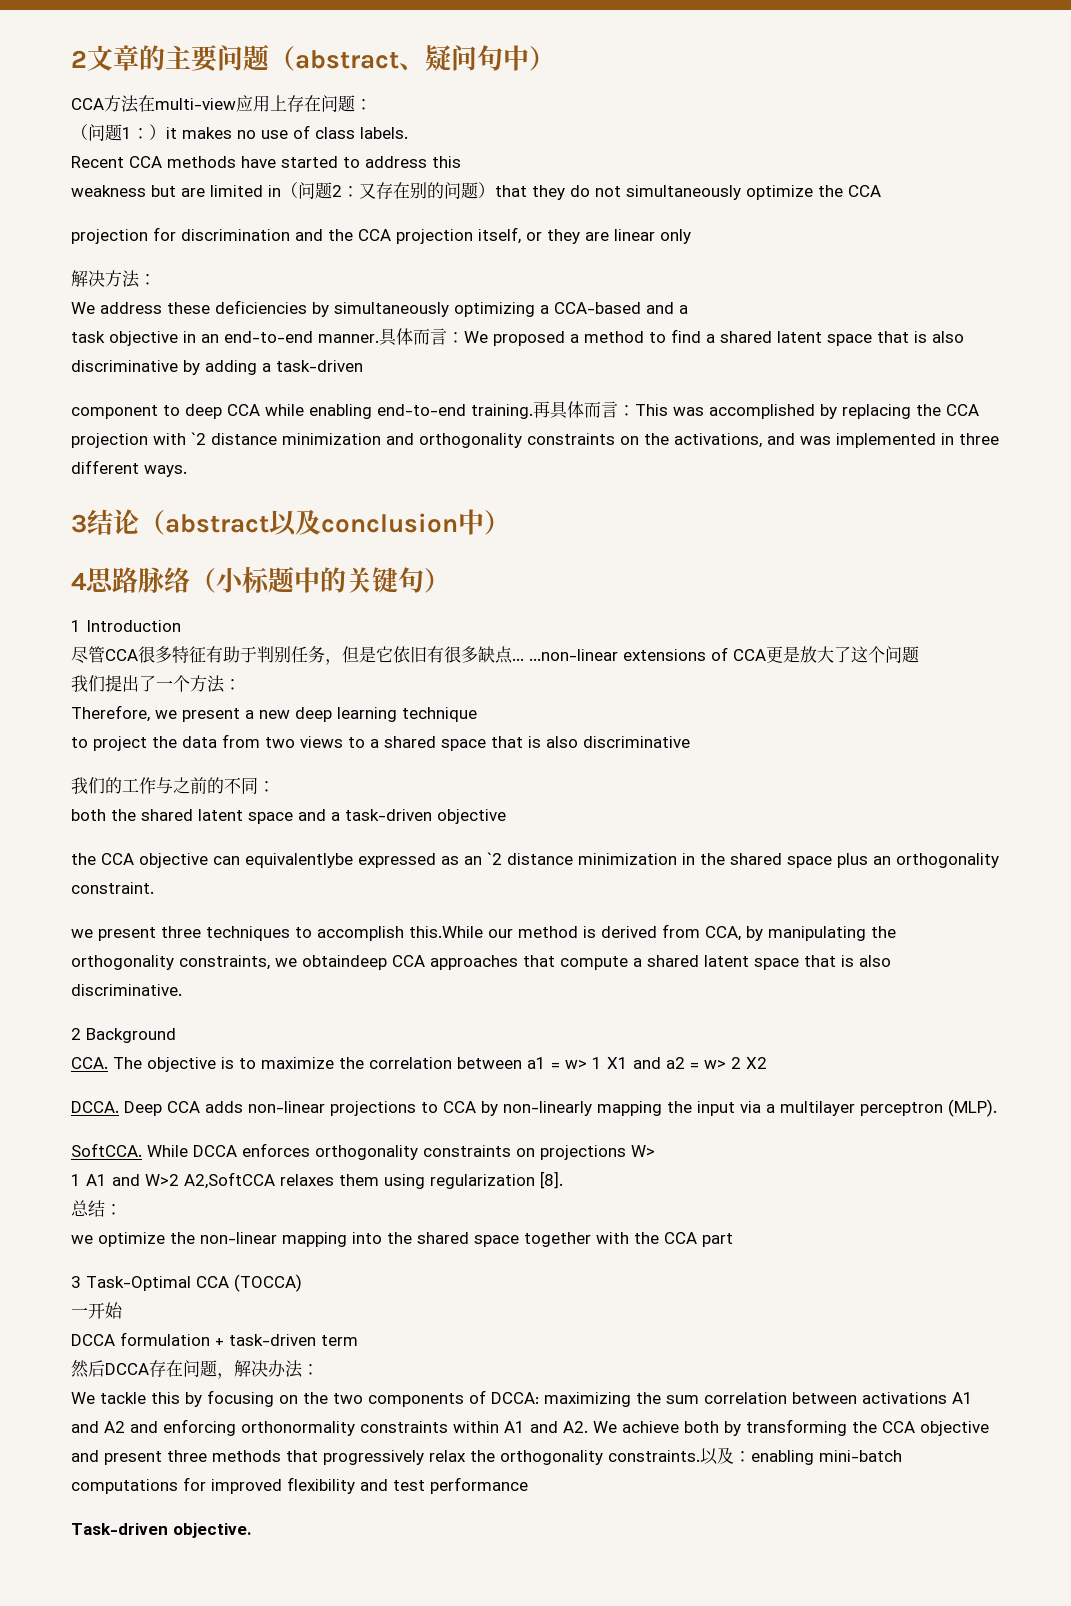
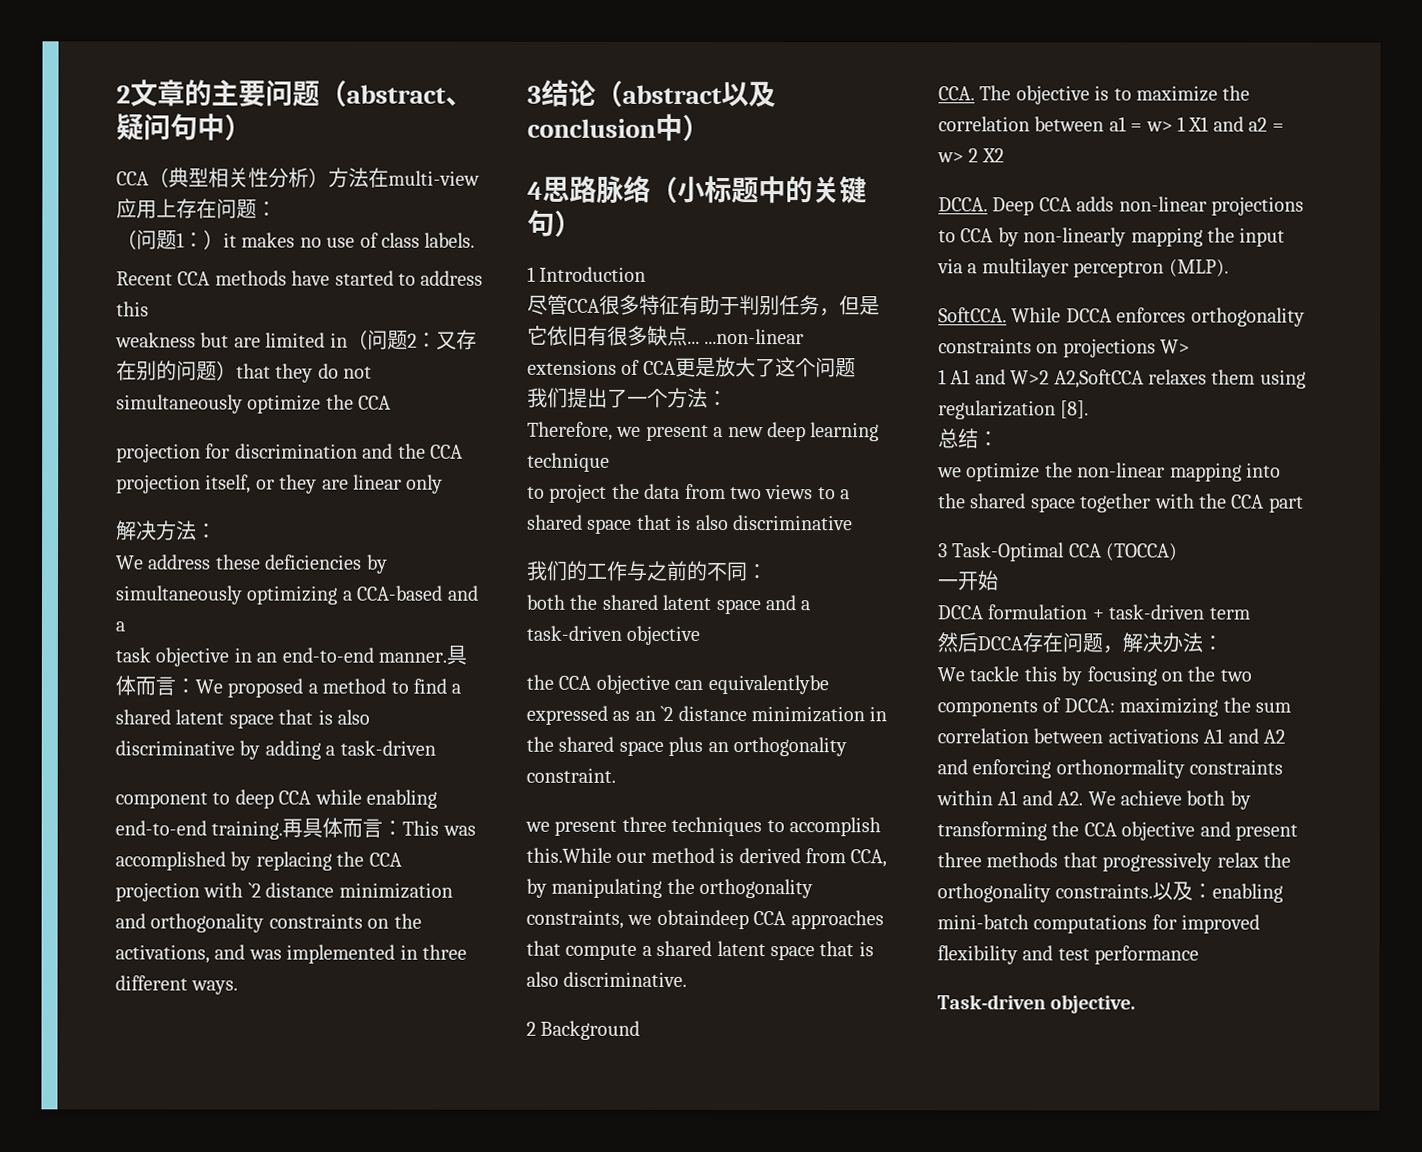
- CCA方法在multi-view应用上存在问题：
+ CCA（典型相关性分析）方法在multi-view应用上存在问题：

